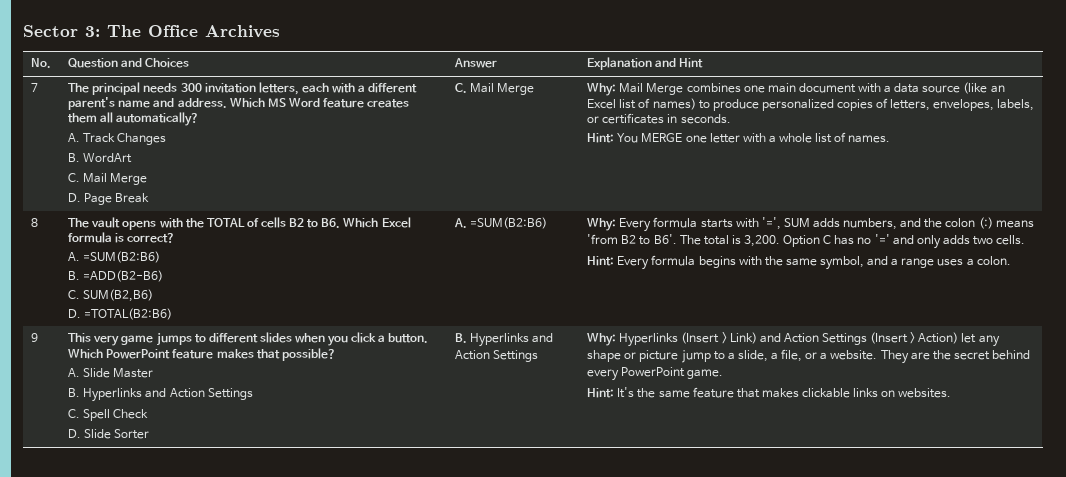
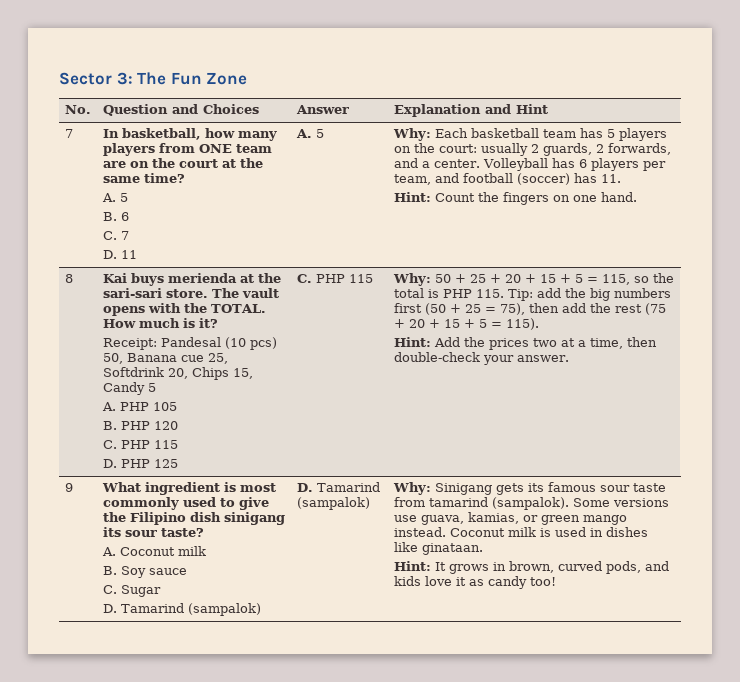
- Sector 3: The Office Archives
+ Sector 3: The Fun Zone
- The principal needs 300 invitation letters, each with a different parent's name and address. Which MS Word feature creates them all automatically?
- A. Track Changes
- B. WordArt
- C. Mail Merge
- D. Page Break | C. Mail Merge | Why: Mail Merge combines one main document with a data source (like an Excel list of names) to produce personalized copies of letters, envelopes, labels, or certificates in seconds.
- Hint: You MERGE one letter with a whole list of names.
- 8 | The vault opens with the TOTAL of cells B2 to B6. Which Excel formula is correct?
- A. =SUM(B2:B6)
- B. =ADD(B2-B6)
- C. SUM(B2,B6)
- D. =TOTAL(B2:B6) | A. =SUM(B2:B6) | Why: Every formula starts with '=', SUM adds numbers, and the colon (:) means 'from B2 to B6'. The total is 3,200. Option C has no '=' and only adds two cells.
- Hint: Every formula begins with the same symbol, and a range uses a colon.
- 9 | This very game jumps to different slides when you click a button. Which PowerPoint feature makes that possible?
- A. Slide Master
- B. Hyperlinks and Action Settings
- C. Spell Check
- D. Slide Sorter | B. Hyperlinks and Action Settings | Why: Hyperlinks (Insert > Link) and Action Settings (Insert > Action) let any shape or picture jump to a slide, a file, or a website. They are the secret behind every PowerPoint game.
- Hint: It's the same feature that makes clickable links on websites.
+ In basketball, how many players from ONE team are on the court at the same time?
+ A. 5
+ B. 6
+ C. 7
+ D. 11 | A. 5 | Why: Each basketball team has 5 players on the court: usually 2 guards, 2 forwards, and a center. Volleyball has 6 players per team, and football (soccer) has 11.
+ Hint: Count the fingers on one hand.
+ 8 | Kai buys merienda at the sari-sari store. The vault opens with the TOTAL. How much is it?
+ Receipt: Pandesal (10 pcs) 50, Banana cue 25, Softdrink 20, Chips 15, Candy 5
+ A. PHP 105
+ B. PHP 120
+ C. PHP 115
+ D. PHP 125 | C. PHP 115 | Why: 50 + 25 + 20 + 15 + 5 = 115, so the total is PHP 115. Tip: add the big numbers first (50 + 25 = 75), then add the rest (75 + 20 + 15 + 5 = 115).
+ Hint: Add the prices two at a time, then double-check your answer.
+ 9 | What ingredient is most commonly used to give the Filipino dish sinigang its sour taste?
+ A. Coconut milk
+ B. Soy sauce
+ C. Sugar
+ D. Tamarind (sampalok) | D. Tamarind (sampalok) | Why: Sinigang gets its famous sour taste from tamarind (sampalok). Some versions use guava, kamias, or green mango instead. Coconut milk is used in dishes like ginataan.
+ Hint: It grows in brown, curved pods, and kids love it as candy too!

